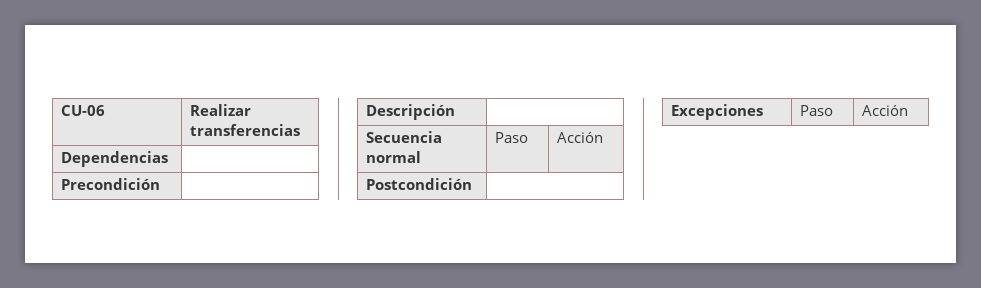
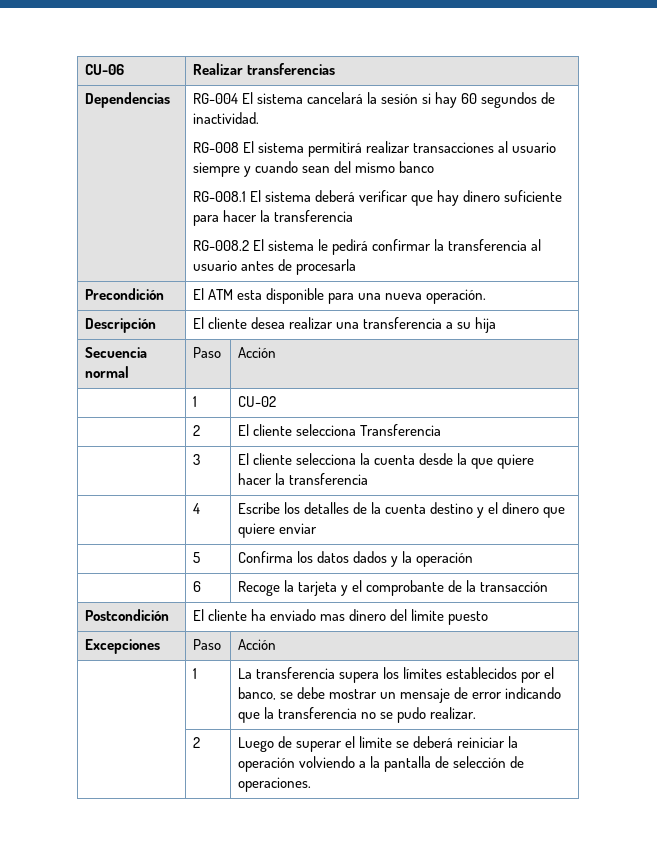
- Precondición |
- Descripción |
+ RG-004 El sistema cancelará la sesión si hay 60 segundos de inactividad.
+ RG-008 El sistema permitirá realizar transacciones al usuario siempre y cuando sean del mismo banco
+ RG-008.1 El sistema deberá verificar que hay dinero suficiente para hacer la transferencia
+ RG-008.2 El sistema le pedirá confirmar la transferencia al usuario antes de procesarla
+ Precondición | El ATM esta disponible para una nueva operación.
+ Descripción | El cliente desea realizar una transferencia a su hija
  Secuencia normal | Paso | Acción
- Postcondición |
+ | 1 | CU-02
+ | 2 | El cliente selecciona Transferencia
+ | 3 | El cliente selecciona la cuenta desde la que quiere hacer la transferencia
+ | 4 | Escribe los detalles de la cuenta destino y el dinero que quiere enviar
+ | 5 | Confirma los datos dados y la operación
+ | 6 | Recoge la tarjeta y el comprobante de la transacción
+ Postcondición | El cliente ha enviado mas dinero del limite puesto
  Excepciones | Paso | Acción
+ | 1 | La transferencia supera los límites establecidos por el banco, se debe mostrar un mensaje de error indicando que la transferencia no se pudo realizar.
+ | 2 | Luego de superar el limite se deberá reiniciar la operación volviendo a la pantalla de selección de operaciones.

